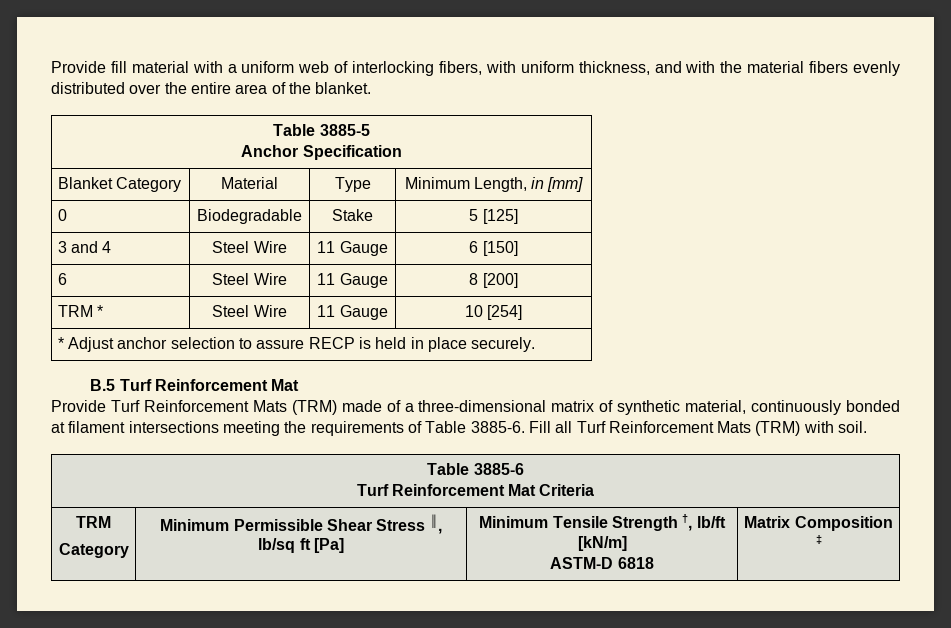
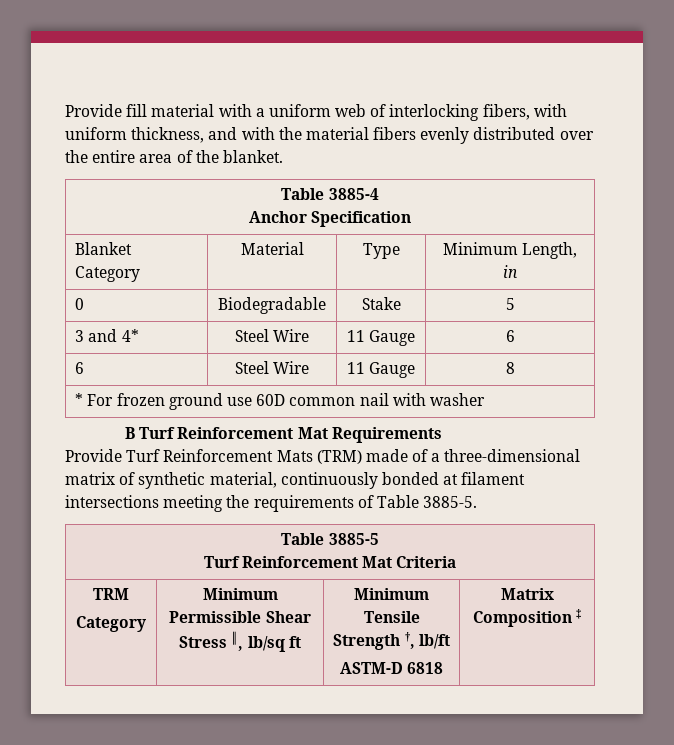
- Table 3885-5
+ Table 3885-4
- Blanket Category | Material | Type | Minimum Length, in [mm]
+ Blanket Category | Material | Type | Minimum Length, in
- 0 | Biodegradable | Stake | 5 [125]
+ 0 | Biodegradable | Stake | 5
- 3 and 4 | Steel Wire | 11 Gauge | 6 [150]
+ 3 and 4* | Steel Wire | 11 Gauge | 6
- 6 | Steel Wire | 11 Gauge | 8 [200]
- TRM * | Steel Wire | 11 Gauge | 10 [254]
- * Adjust anchor selection to assure RECP is held in place securely.
- B.5 Turf Reinforcement Mat
+ 6 | Steel Wire | 11 Gauge | 8
+ * For frozen ground use 60D common nail with washer
+ B Turf Reinforcement Mat Requirements
- Provide Turf Reinforcement Mats (TRM) made of a three-dimensional matrix of synthetic material, continuously bonded at filament intersections meeting the requirements of Table 3885-6. Fill all Turf Reinforcement Mats (TRM) with soil.
- Table 3885-6
+ Provide Turf Reinforcement Mats (TRM) made of a three-dimensional matrix of synthetic material, continuously bonded at filament intersections meeting the requirements of Table 3885-5.
+ Table 3885-5
  Turf Reinforcement Mat Criteria
  TRM
- Category | Minimum Permissible Shear Stress ║, lb/sq ft [Pa] | Minimum Tensile Strength †, lb/ft [kN/m]
+ Category | Minimum Permissible Shear Stress ║, lb/sq ft | Minimum Tensile Strength †, lb/ft

